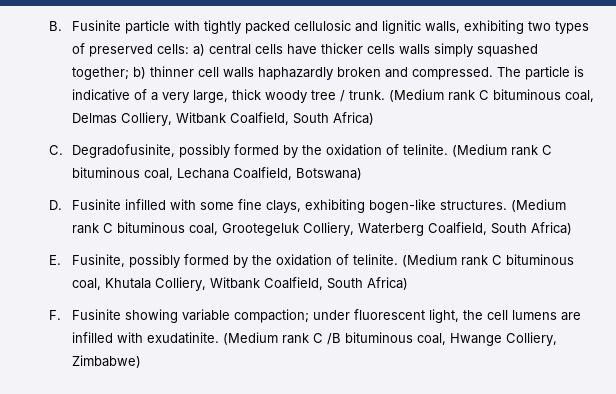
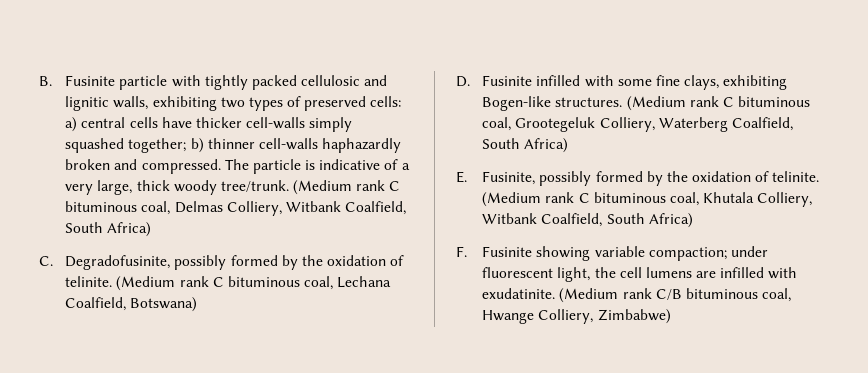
- B. Fusinite particle with tightly packed cellulosic and lignitic walls, exhibiting two types of preserved cells: a) central cells have thicker cells walls simply squashed together; b) thinner cell walls haphazardly broken and compressed.
+ B. Fusinite particle with tightly packed cellulosic and lignitic walls, exhibiting two types of preserved cells: a) central cells have thicker cell-walls simply squashed together; b) thinner cell-walls haphazardly broken and compressed.
- The particle is indicative of a very large, thick woody tree / trunk.
+ The particle is indicative of a very large, thick woody tree/trunk.
- D. Fusinite infilled with some fine clays, exhibiting bogen-like structures.
+ D. Fusinite infilled with some fine clays, exhibiting Bogen-like structures.
- (Medium rank C /B bituminous coal, Hwange Colliery, Zimbabwe)
+ (Medium rank C/B bituminous coal, Hwange Colliery, Zimbabwe)

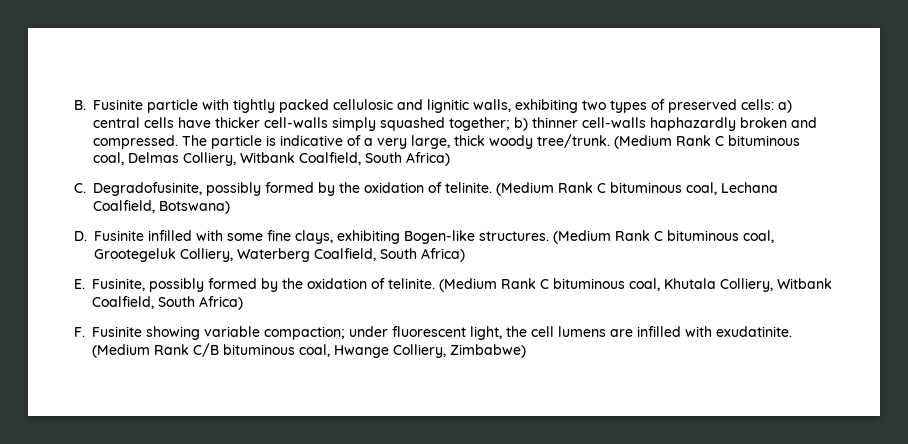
- (Medium rank C bituminous coal, Delmas Colliery, Witbank Coalfield, South Africa)
+ (Medium Rank C bituminous coal, Delmas Colliery, Witbank Coalfield, South Africa)
- (Medium rank C bituminous coal, Lechana Coalfield, Botswana)
+ (Medium Rank C bituminous coal, Lechana Coalfield, Botswana)
- (Medium rank C bituminous coal, Grootegeluk Colliery, Waterberg Coalfield, South Africa)
+ (Medium Rank C bituminous coal, Grootegeluk Colliery, Waterberg Coalfield, South Africa)
- (Medium rank C bituminous coal, Khutala Colliery, Witbank Coalfield, South Africa)
+ (Medium Rank C bituminous coal, Khutala Colliery, Witbank Coalfield, South Africa)
- (Medium rank C/B bituminous coal, Hwange Colliery, Zimbabwe)
+ (Medium Rank C/B bituminous coal, Hwange Colliery, Zimbabwe)

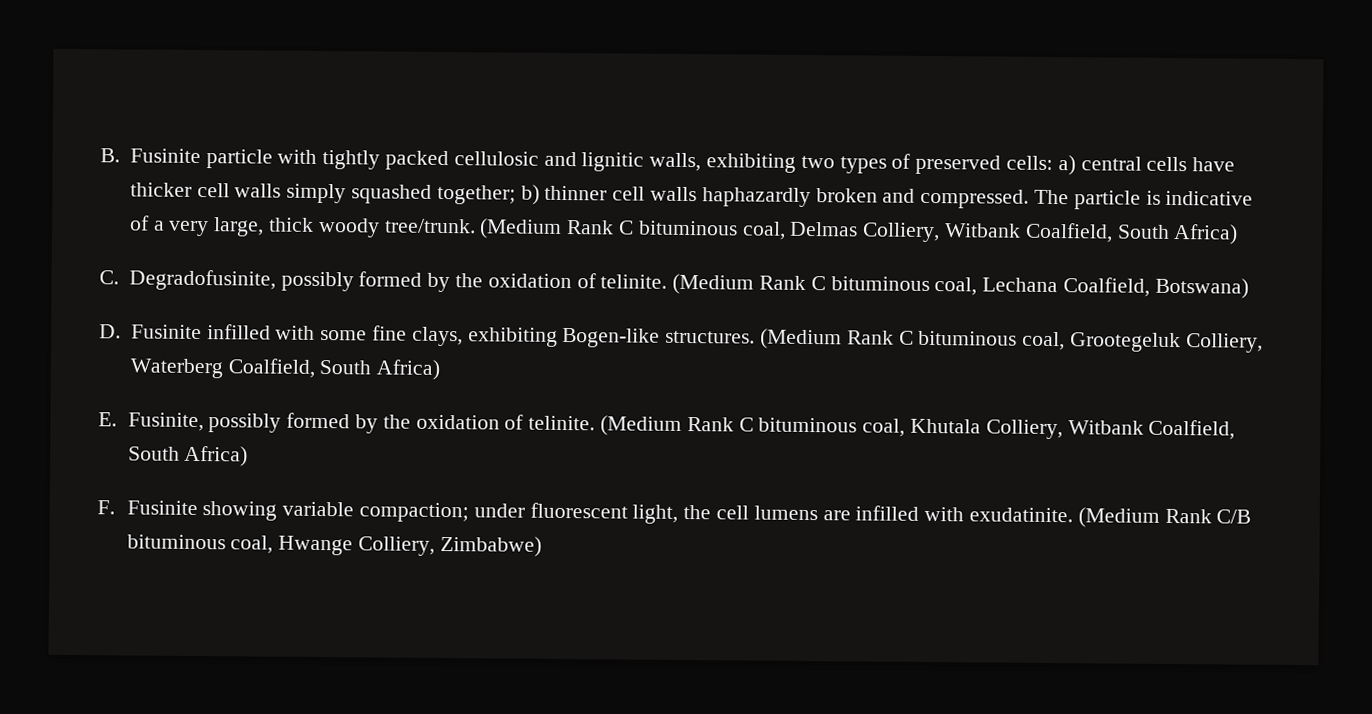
- B. Fusinite particle with tightly packed cellulosic and lignitic walls, exhibiting two types of preserved cells: a) central cells have thicker cell-walls simply squashed together; b) thinner cell-walls haphazardly broken and compressed.
+ B. Fusinite particle with tightly packed cellulosic and lignitic walls, exhibiting two types of preserved cells: a) central cells have thicker cell walls simply squashed together; b) thinner cell walls haphazardly broken and compressed.

